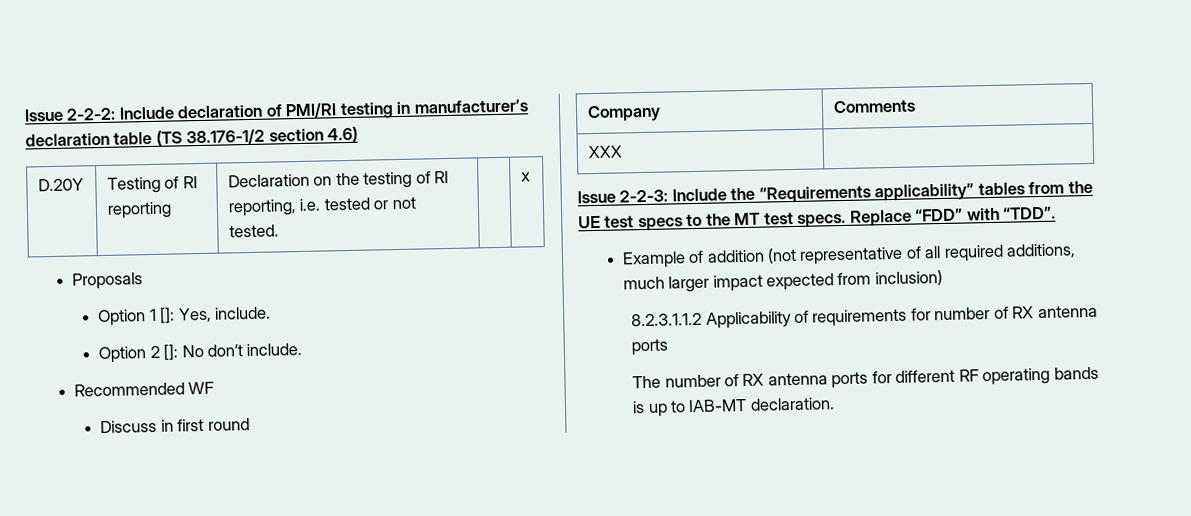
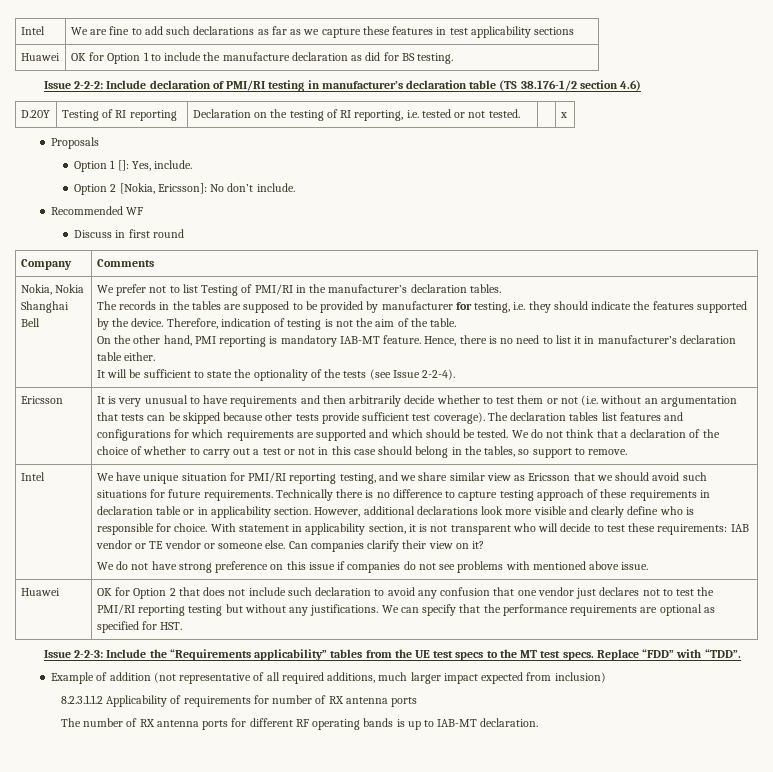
+ Intel | We are fine to add such declarations as far as we capture these features in test applicability sections
+ Huawei | OK for Option 1 to include the manufacture declaration as did for BS testing.
- Option 2 []: No don’t include.
+ Option 2 [Nokia, Ericsson]: No don’t include.
- XXX
+ Nokia, Nokia Shanghai Bell | We prefer not to list Testing of PMI/RI in the manufacturer’s declaration tables.
+ The records in the tables are supposed to be provided by manufacturer for testing, i.e. they should indicate the features supported by the device. Therefore, indication of testing is not the aim of the table.
+ On the other hand, PMI reporting is mandatory IAB-MT feature. Hence, there is no need to list it in manufacturer’s declaration table either.
+ It will be sufficient to state the optionality of the tests (see Issue 2-2-4).
+ Ericsson | It is very unusual to have requirements and then arbitrarily decide whether to test them or not (i.e. without an argumentation that tests can be skipped because other tests provide sufficient test coverage). The declaration tables list features and configurations for which requirements are supported and which should be tested. We do not think that a declaration of the choice of whether to carry out a test or not in this case should belong in the tables, so support to remove.
+ Intel | We have unique situation for PMI/RI reporting testing, and we share similar view as Ericsson that we should avoid such situations for future requirements. Technically there is no difference to capture testing approach of these requirements in declaration table or in applicability section. However, additional declarations look more visible and clearly define who is responsible for choice. With statement in applicability section, it is not transparent who will decide to test these requirements: IAB vendor or TE vendor or someone else. Can companies clarify their view on it?
+ We do not have strong preference on this issue if companies do not see problems with mentioned above issue.
+ Huawei | OK for Option 2 that does not include such declaration to avoid any confusion that one vendor just declares not to test the PMI/RI reporting testing but without any justifications. We can specify that the performance requirements are optional as specified for HST.

